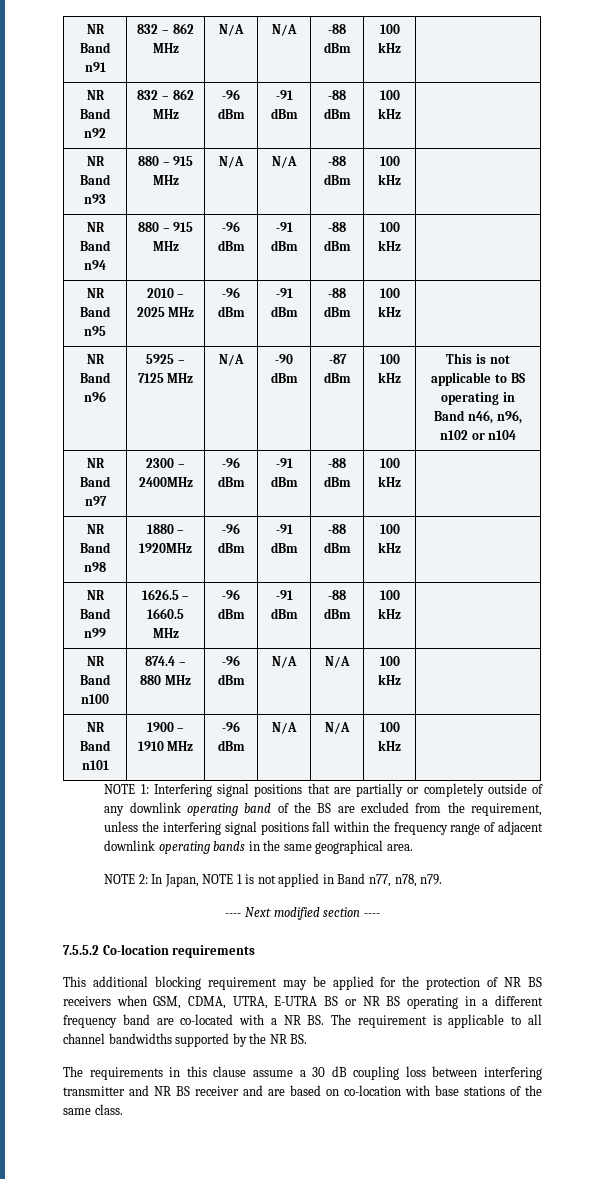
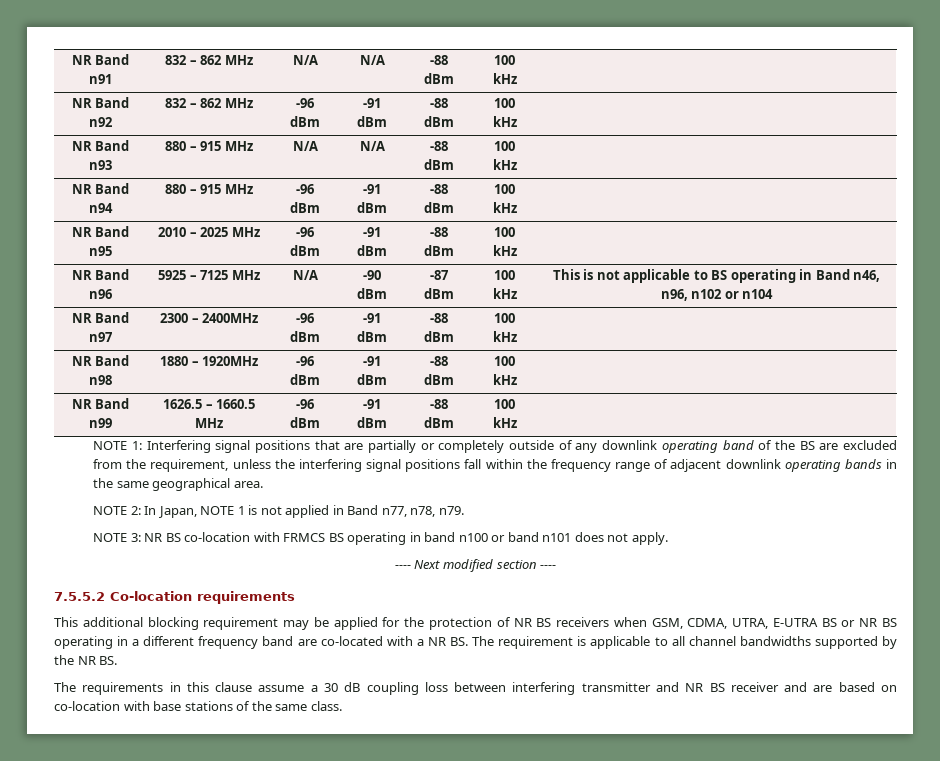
- NR Band n100 | 874.4 – 880 MHz | -96 dBm | N/A | N/A | 100 kHz |
- NR Band n101 | 1900 – 1910 MHz | -96 dBm | N/A | N/A | 100 kHz |
+ NOTE 3: NR BS co-location with FRMCS BS operating in band n100 or band n101 does not apply.

